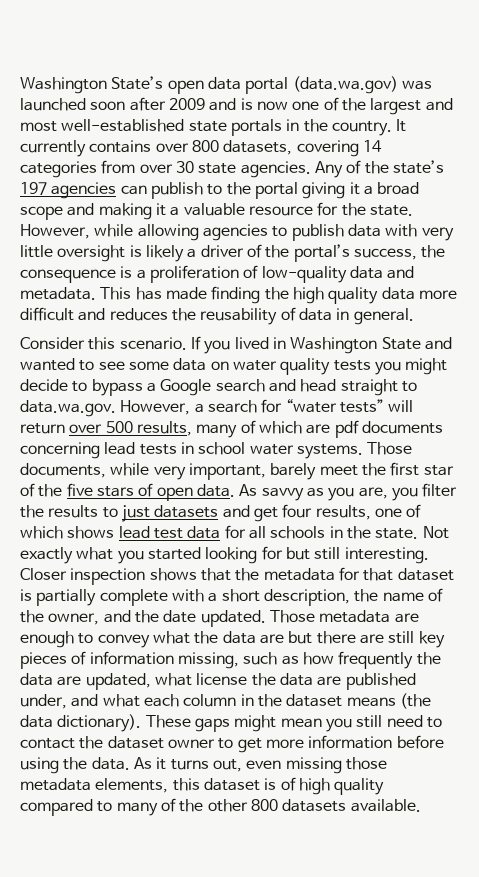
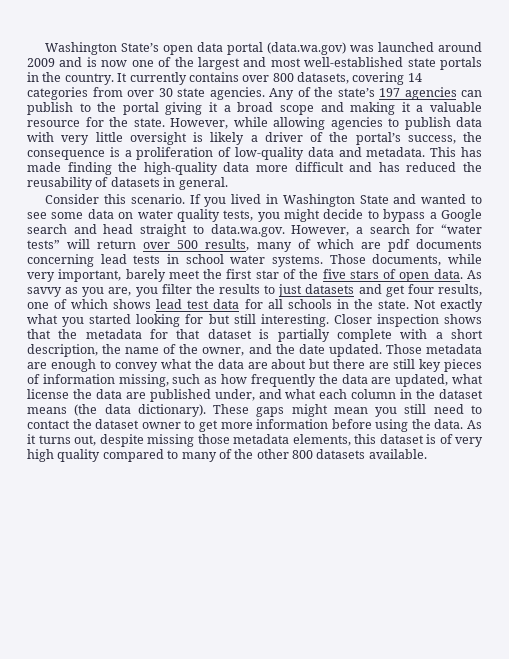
- Washington State’s open data portal (data.wa.gov) was launched soon after 2009 and is now one of the largest and most well-established state portals in the country.
+ Washington State’s open data portal (data.wa.gov) was launched around 2009 and is now one of the largest and most well-established state portals in the country.
- This has made finding the high quality data more difficult and reduces the reusability of data in general.
+ This has made finding the high-quality data more difficult and has reduced the reusability of datasets in general.
- If you lived in Washington State and wanted to see some data on water quality tests you might decide to bypass a Google search and head straight to data.wa.gov. However, a search for “water tests” will return over 500 results, many of which are pdf documents concerning lead tests in school water systems.
+ If you lived in Washington State and wanted to see some data on water quality tests, you might decide to bypass a Google search and head straight to data.wa.gov. However, a search for “water tests” will return over 500 results, many of which are pdf documents concerning lead tests in school water systems.
- Those metadata are enough to convey what the data are but there are still key pieces of information missing, such as how frequently the data are updated, what license the data are published under, and what each column in the dataset means (the data dictionary).
+ Those metadata are enough to convey what the data are about but there are still key pieces of information missing, such as how frequently the data are updated, what license the data are published under, and what each column in the dataset means (the data dictionary).
- As it turns out, even missing those metadata elements, this dataset is of high quality compared to many of the other 800 datasets available.
+ As it turns out, despite missing those metadata elements, this dataset is of very high quality compared to many of the other 800 datasets available.

